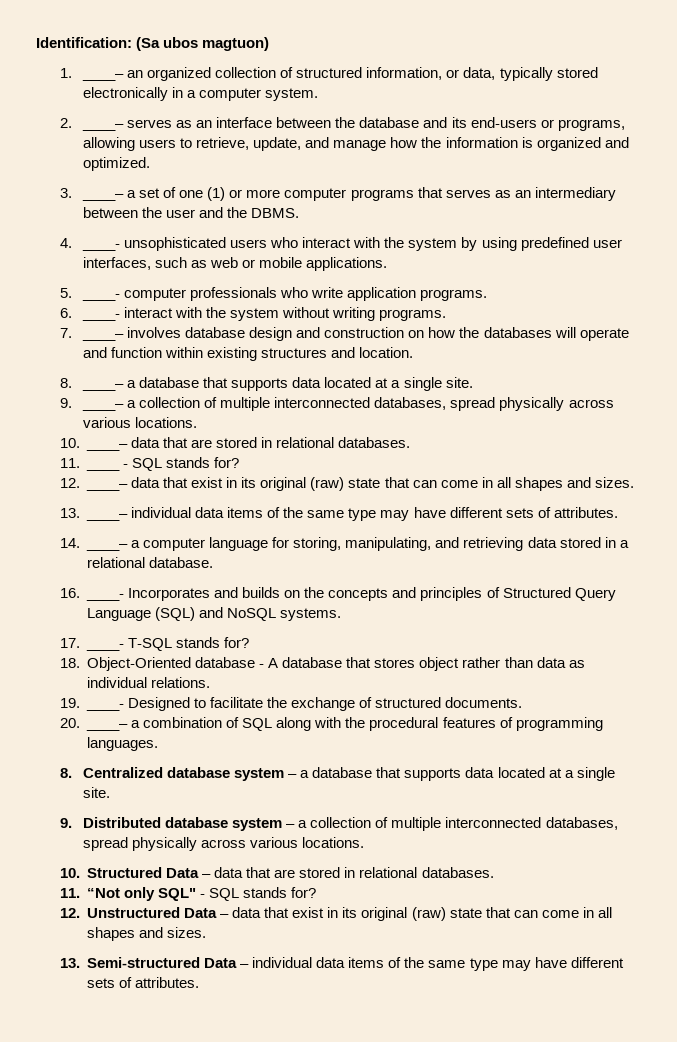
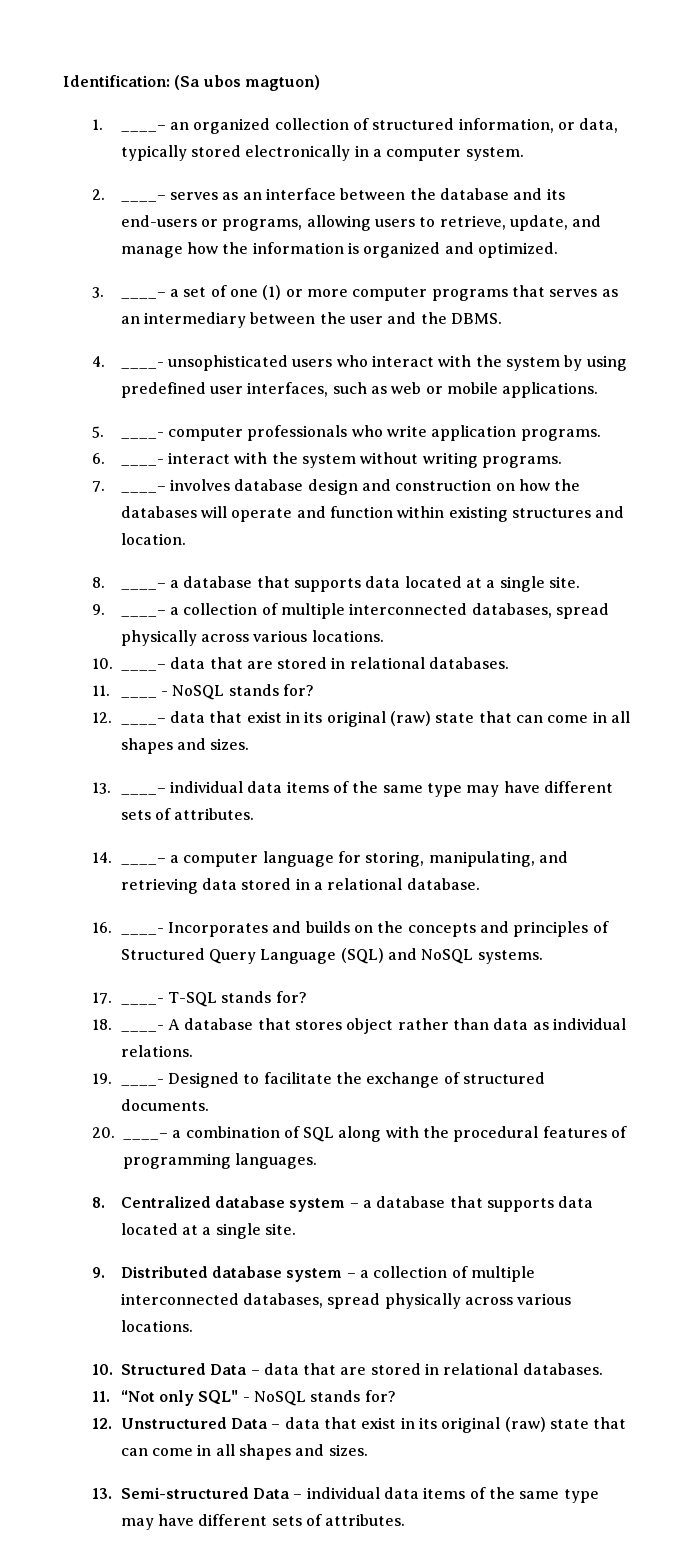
- 11. ____ - SQL stands for?
+ 11. ____ - NoSQL stands for?
- 18. Object-Oriented database - A database that stores object rather than data as individual relations.
+ 18. ____- A database that stores object rather than data as individual relations.
- 11. “Not only SQL" - SQL stands for?
+ 11. “Not only SQL" - NoSQL stands for?

